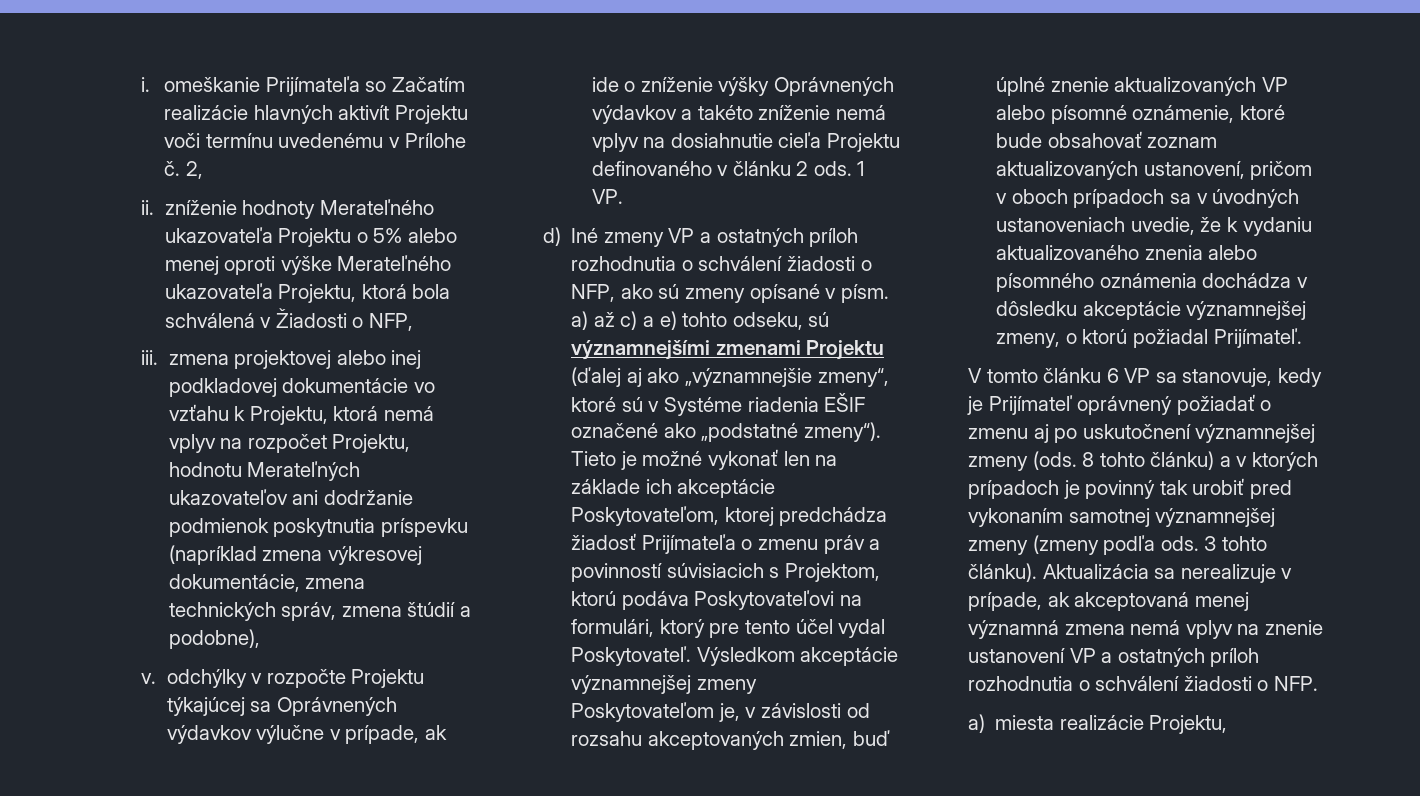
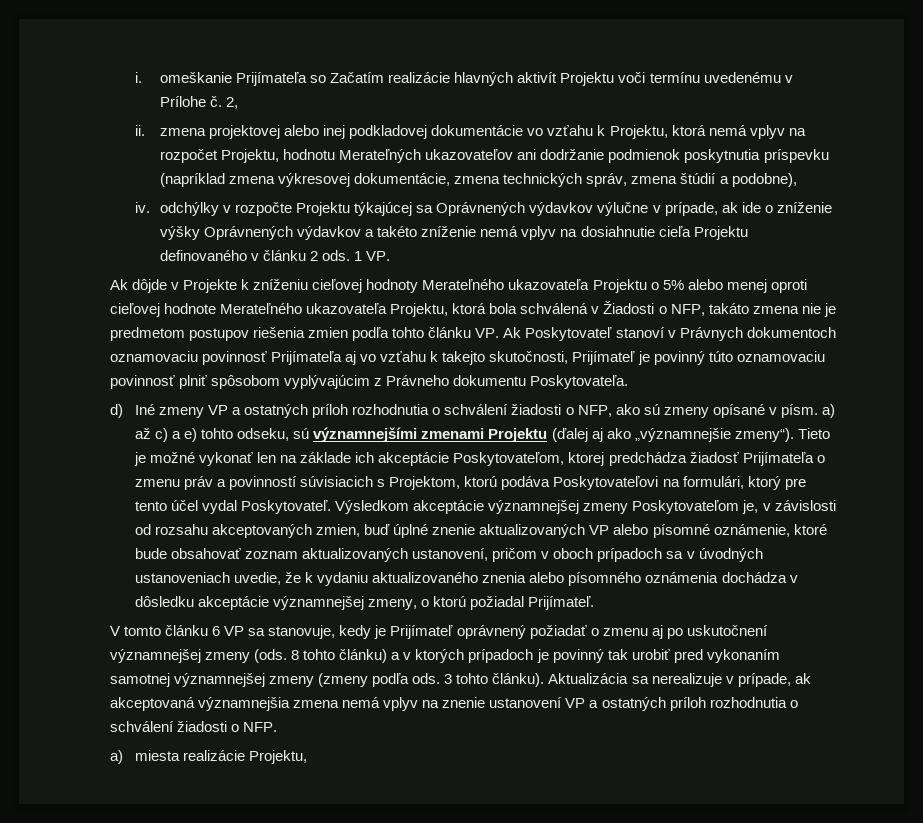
- ii. zníženie hodnoty Merateľného ukazovateľa Projektu o 5% alebo menej oproti výške Merateľného ukazovateľa Projektu, ktorá bola schválená v Žiadosti o NFP,
- iii. zmena projektovej alebo inej podkladovej dokumentácie vo vzťahu k Projektu, ktorá nemá vplyv na rozpočet Projektu, hodnotu Merateľných ukazovateľov ani dodržanie podmienok poskytnutia príspevku (napríklad zmena výkresovej dokumentácie, zmena technických správ, zmena štúdií a podobne),
+ ii. zmena projektovej alebo inej podkladovej dokumentácie vo vzťahu k Projektu, ktorá nemá vplyv na rozpočet Projektu, hodnotu Merateľných ukazovateľov ani dodržanie podmienok poskytnutia príspevku (napríklad zmena výkresovej dokumentácie, zmena technických správ, zmena štúdií a podobne),
- v. odchýlky v rozpočte Projektu týkajúcej sa Oprávnených výdavkov výlučne v prípade, ak ide o zníženie výšky Oprávnených výdavkov a takéto zníženie nemá vplyv na dosiahnutie cieľa Projektu definovaného v článku 2 ods.
+ iv. odchýlky v rozpočte Projektu týkajúcej sa Oprávnených výdavkov výlučne v prípade, ak ide o zníženie výšky Oprávnených výdavkov a takéto zníženie nemá vplyv na dosiahnutie cieľa Projektu definovaného v článku 2 ods.
+ Ak dôjde v Projekte k zníženiu cieľovej hodnoty Merateľného ukazovateľa Projektu o 5% alebo menej oproti cieľovej hodnote Merateľného ukazovateľa Projektu, ktorá bola schválená v Žiadosti o NFP, takáto zmena nie je predmetom postupov riešenia zmien podľa tohto článku VP. Ak Poskytovateľ stanoví v Právnych dokumentoch oznamovaciu povinnosť Prijímateľa aj vo vzťahu k takejto skutočnosti, Prijímateľ je povinný túto oznamovaciu povinnosť plniť spôsobom vyplývajúcim z Právneho dokumentu Poskytovateľa.
- d) Iné zmeny VP a ostatných príloh rozhodnutia o schválení žiadosti o NFP, ako sú zmeny opísané v písm. a) až c) a e) tohto odseku, sú významnejšími zmenami Projektu (ďalej aj ako „významnejšie zmeny“, ktoré sú v Systéme riadenia EŠIF označené ako „podstatné zmeny“).
+ d) Iné zmeny VP a ostatných príloh rozhodnutia o schválení žiadosti o NFP, ako sú zmeny opísané v písm. a) až c) a e) tohto odseku, sú významnejšími zmenami Projektu (ďalej aj ako „významnejšie zmeny“).
- Aktualizácia sa nerealizuje v prípade, ak akceptovaná menej významná zmena nemá vplyv na znenie ustanovení VP a ostatných príloh rozhodnutia o schválení žiadosti o NFP.
+ Aktualizácia sa nerealizuje v prípade, ak akceptovaná významnejšia zmena nemá vplyv na znenie ustanovení VP a ostatných príloh rozhodnutia o schválení žiadosti o NFP.

